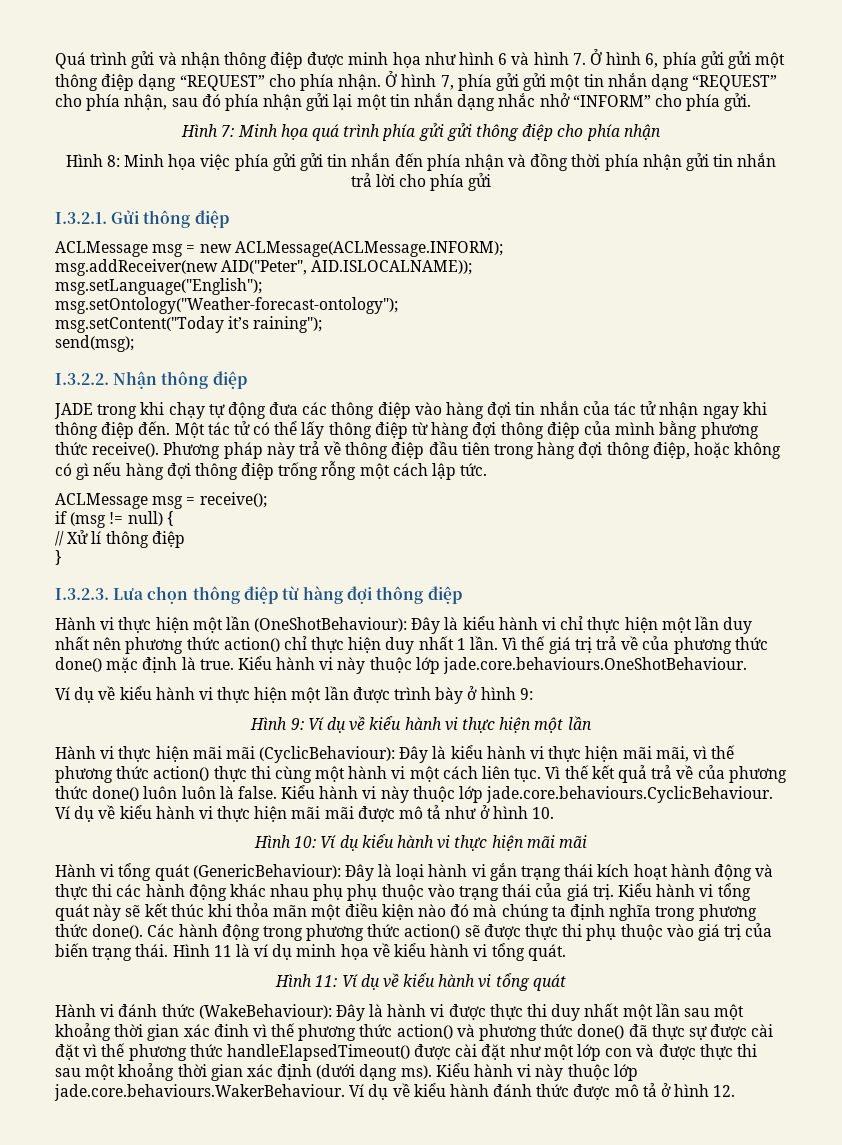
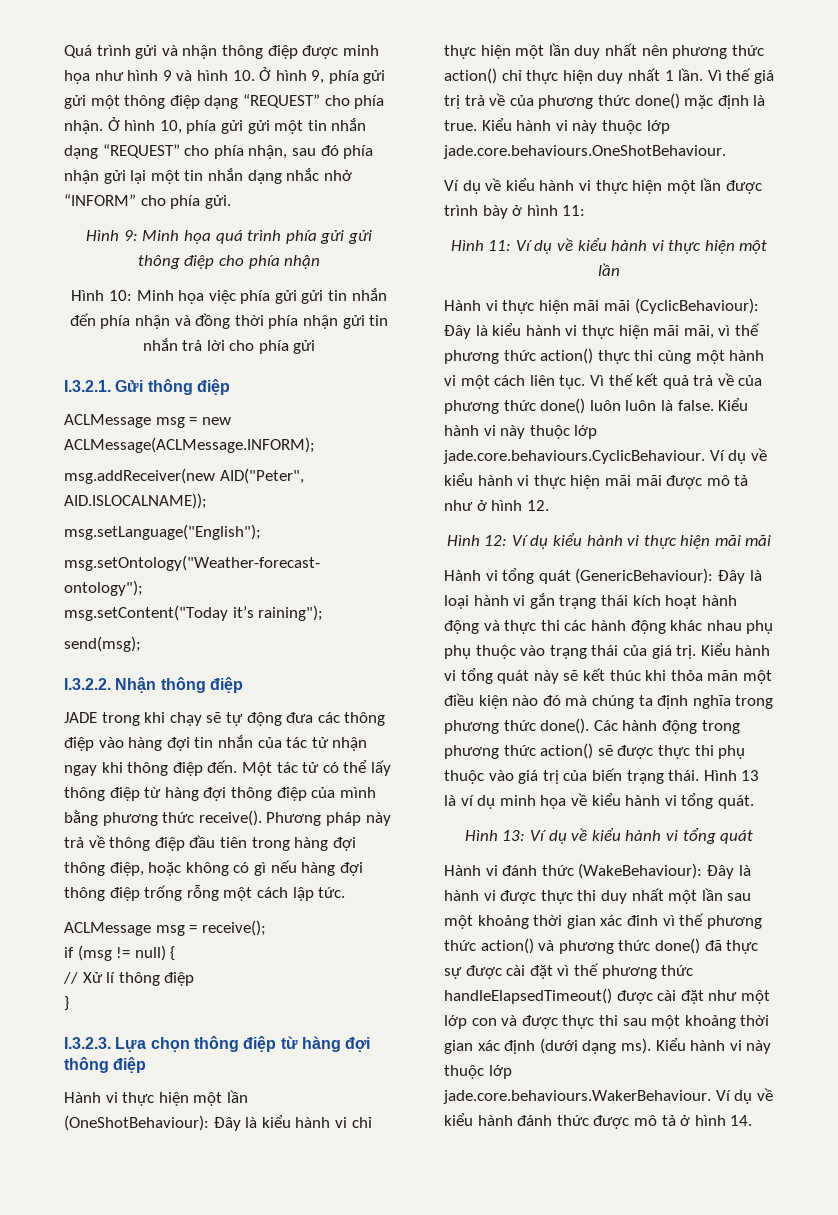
- Quá trình gửi và nhận thông điệp được minh họa như hình 6 và hình 7. Ở hình 6, phía gửi gửi một thông điệp dạng “REQUEST” cho phía nhận.
+ Quá trình gửi và nhận thông điệp được minh họa như hình 9 và hình 10. Ở hình 9, phía gửi gửi một thông điệp dạng “REQUEST” cho phía nhận.
- Ở hình 7, phía gửi gửi một tin nhắn dạng “REQUEST” cho phía nhận, sau đó phía nhận gửi lại một tin nhắn dạng nhắc nhở “INFORM” cho phía gửi.
+ Ở hình 10, phía gửi gửi một tin nhắn dạng “REQUEST” cho phía nhận, sau đó phía nhận gửi lại một tin nhắn dạng nhắc nhở “INFORM” cho phía gửi.
- Hình 7: Minh họa quá trình phía gửi gửi thông điệp cho phía nhận
+ Hình 9: Minh họa quá trình phía gửi gửi thông điệp cho phía nhận
- Hình 8: Minh họa việc phía gửi gửi tin nhắn đến phía nhận và đồng thời phía nhận gửi tin nhắn trả lời cho phía gửi
+ Hình 10: Minh họa việc phía gửi gửi tin nhắn đến phía nhận và đồng thời phía nhận gửi tin nhắn trả lời cho phía gửi
- JADE trong khi chạy tự động đưa các thông điệp vào hàng đợi tin nhắn của tác tử nhận ngay khi thông điệp đến.
+ JADE trong khi chạy sẽ tự động đưa các thông điệp vào hàng đợi tin nhắn của tác tử nhận ngay khi thông điệp đến.
- I.3.2.3. Lưa chọn thông điệp từ hàng đợi thông điệp
+ I.3.2.3. Lựa chọn thông điệp từ hàng đợi thông điệp
- Ví dụ về kiểu hành vi thực hiện một lần được trình bày ở hình 9:
- Hình 9: Ví dụ về kiểu hành vi thực hiện một lần
+ Ví dụ về kiểu hành vi thực hiện một lần được trình bày ở hình 11:
+ Hình 11: Ví dụ về kiểu hành vi thực hiện một lần
- Kiểu hành vi này thuộc lớp jade.core.behaviours.CyclicBehaviour. Ví dụ về kiểu hành vi thực hiện mãi mãi được mô tả như ở hình 10.
- Hình 10: Ví dụ kiểu hành vi thực hiện mãi mãi
+ Kiểu hành vi này thuộc lớp jade.core.behaviours.CyclicBehaviour. Ví dụ về kiểu hành vi thực hiện mãi mãi được mô tả như ở hình 12.
+ Hình 12: Ví dụ kiểu hành vi thực hiện mãi mãi
- Hình 11 là ví dụ minh họa về kiểu hành vi tổng quát.
+ Hình 13 là ví dụ minh họa về kiểu hành vi tổng quát.
- Hình 11: Ví dụ về kiểu hành vi tổng quát
+ Hình 13: Ví dụ về kiểu hành vi tổng quát
- Kiểu hành vi này thuộc lớp jade.core.behaviours.WakerBehaviour. Ví dụ về kiểu hành đánh thức được mô tả ở hình 12.
+ Kiểu hành vi này thuộc lớp jade.core.behaviours.WakerBehaviour. Ví dụ về kiểu hành đánh thức được mô tả ở hình 14.

